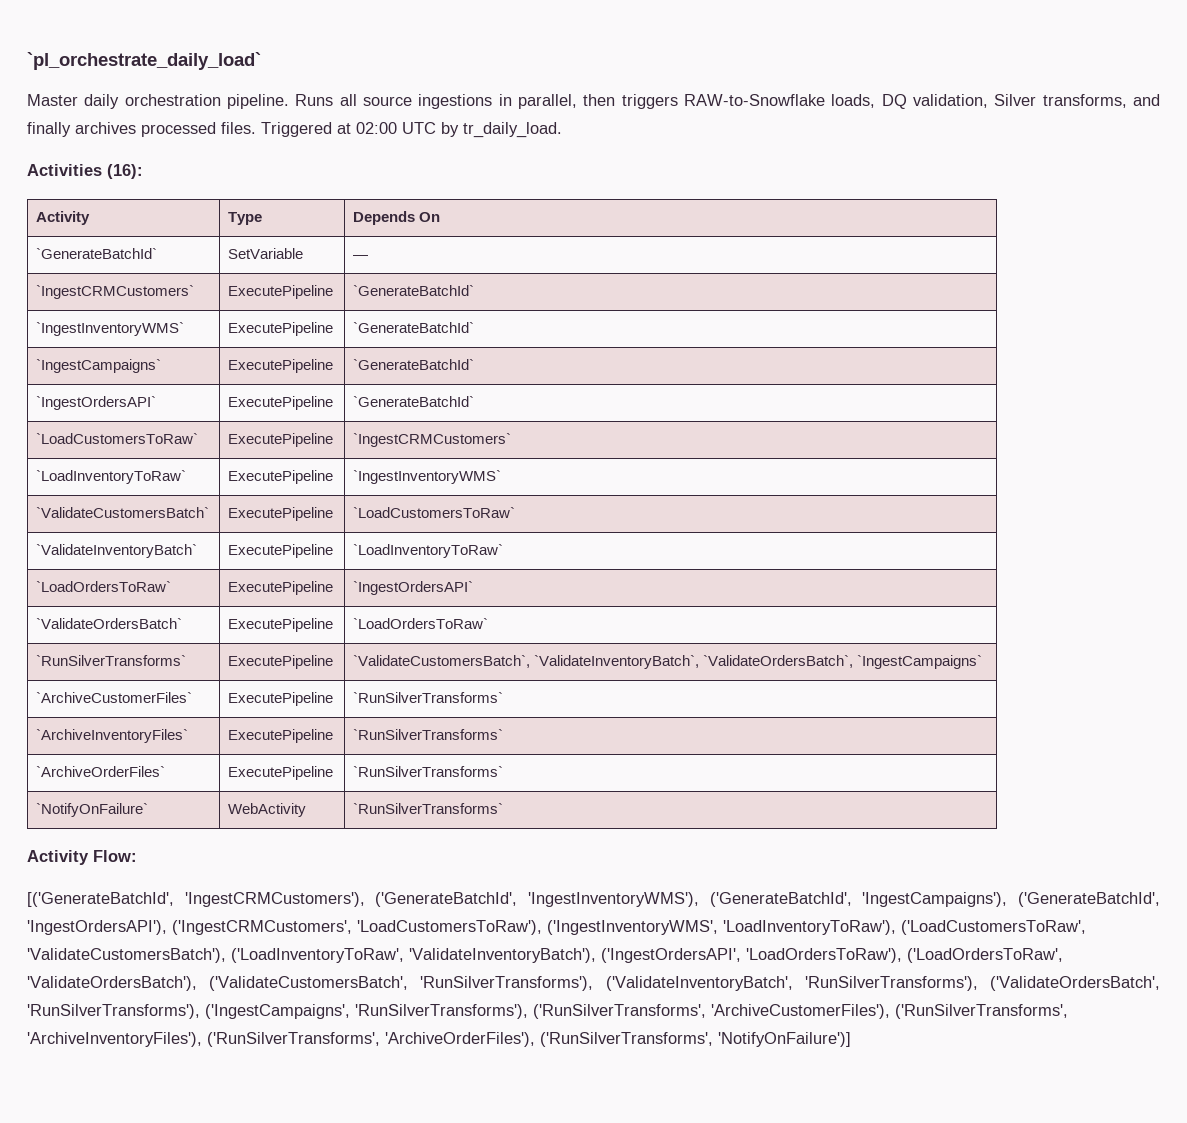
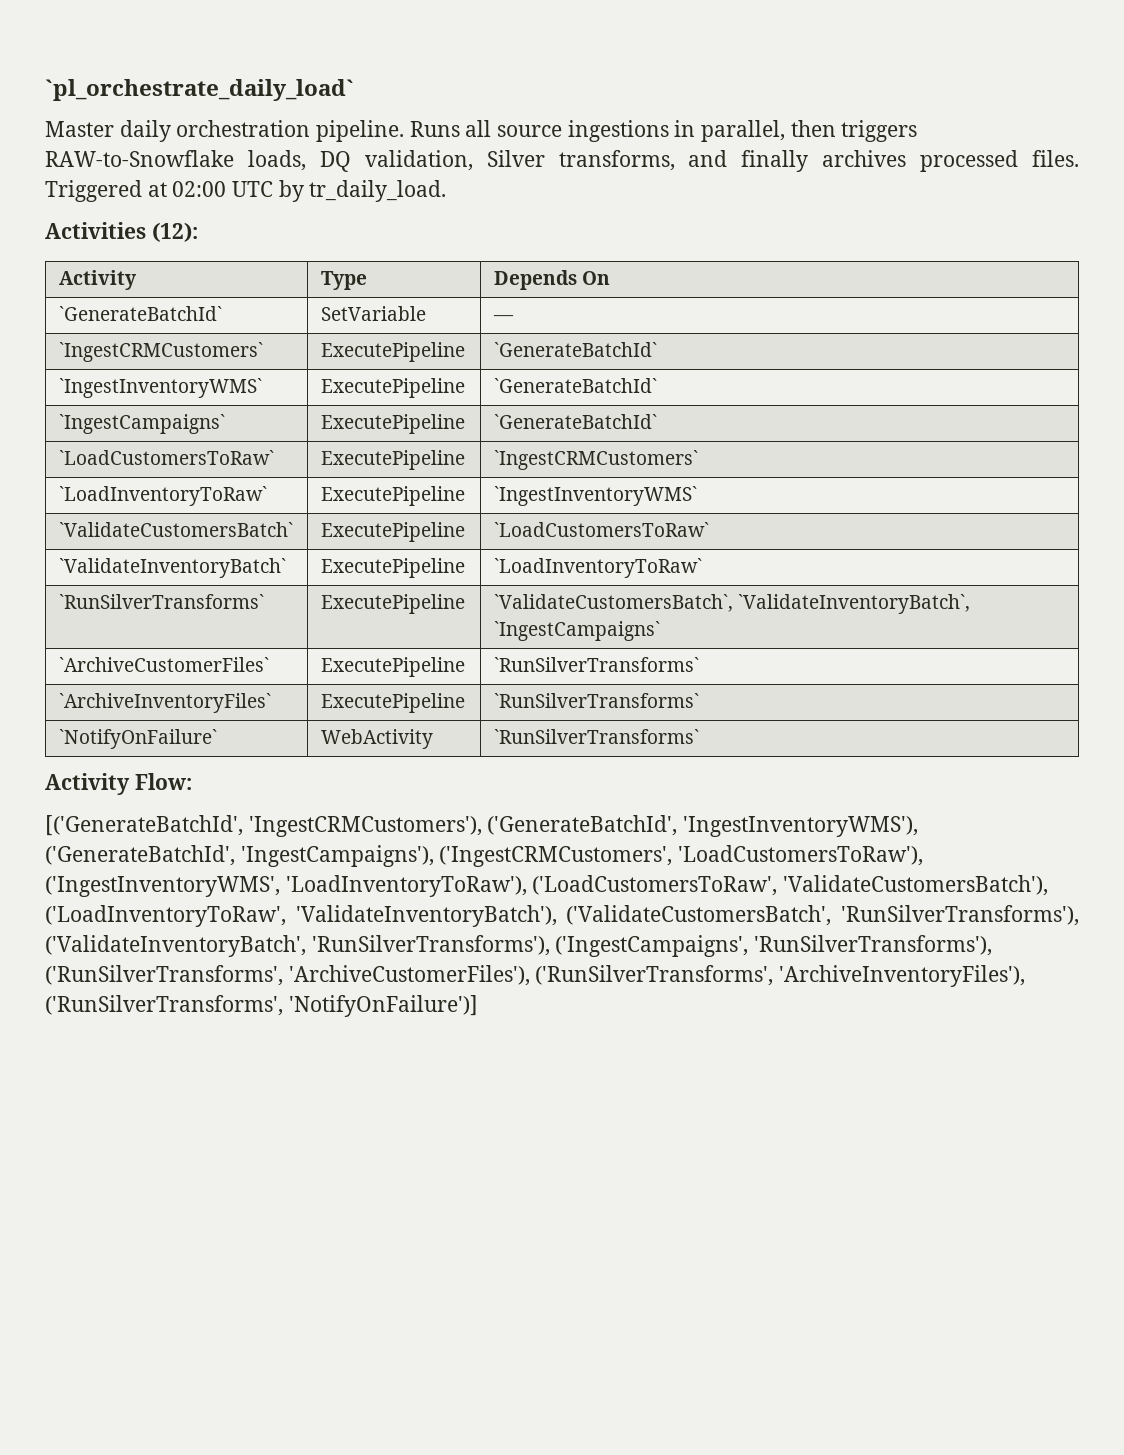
- Activities (16):
+ Activities (12):
- `IngestOrdersAPI` | ExecutePipeline | `GenerateBatchId`
- `LoadOrdersToRaw` | ExecutePipeline | `IngestOrdersAPI`
- `ValidateOrdersBatch` | ExecutePipeline | `LoadOrdersToRaw`
- `RunSilverTransforms` | ExecutePipeline | `ValidateCustomersBatch`, `ValidateInventoryBatch`, `ValidateOrdersBatch`, `IngestCampaigns`
+ `RunSilverTransforms` | ExecutePipeline | `ValidateCustomersBatch`, `ValidateInventoryBatch`, `IngestCampaigns`
- `ArchiveOrderFiles` | ExecutePipeline | `RunSilverTransforms`
- [('GenerateBatchId', 'IngestCRMCustomers'), ('GenerateBatchId', 'IngestInventoryWMS'), ('GenerateBatchId', 'IngestCampaigns'), ('GenerateBatchId', 'IngestOrdersAPI'), ('IngestCRMCustomers', 'LoadCustomersToRaw'), ('IngestInventoryWMS', 'LoadInventoryToRaw'), ('LoadCustomersToRaw', 'ValidateCustomersBatch'), ('LoadInventoryToRaw', 'ValidateInventoryBatch'), ('IngestOrdersAPI', 'LoadOrdersToRaw'), ('LoadOrdersToRaw', 'ValidateOrdersBatch'), ('ValidateCustomersBatch', 'RunSilverTransforms'), ('ValidateInventoryBatch', 'RunSilverTransforms'), ('ValidateOrdersBatch', 'RunSilverTransforms'), ('IngestCampaigns', 'RunSilverTransforms'), ('RunSilverTransforms', 'ArchiveCustomerFiles'), ('RunSilverTransforms', 'ArchiveInventoryFiles'), ('RunSilverTransforms', 'ArchiveOrderFiles'), ('RunSilverTransforms', 'NotifyOnFailure')]
+ [('GenerateBatchId', 'IngestCRMCustomers'), ('GenerateBatchId', 'IngestInventoryWMS'), ('GenerateBatchId', 'IngestCampaigns'), ('IngestCRMCustomers', 'LoadCustomersToRaw'), ('IngestInventoryWMS', 'LoadInventoryToRaw'), ('LoadCustomersToRaw', 'ValidateCustomersBatch'), ('LoadInventoryToRaw', 'ValidateInventoryBatch'), ('ValidateCustomersBatch', 'RunSilverTransforms'), ('ValidateInventoryBatch', 'RunSilverTransforms'), ('IngestCampaigns', 'RunSilverTransforms'), ('RunSilverTransforms', 'ArchiveCustomerFiles'), ('RunSilverTransforms', 'ArchiveInventoryFiles'), ('RunSilverTransforms', 'NotifyOnFailure')]

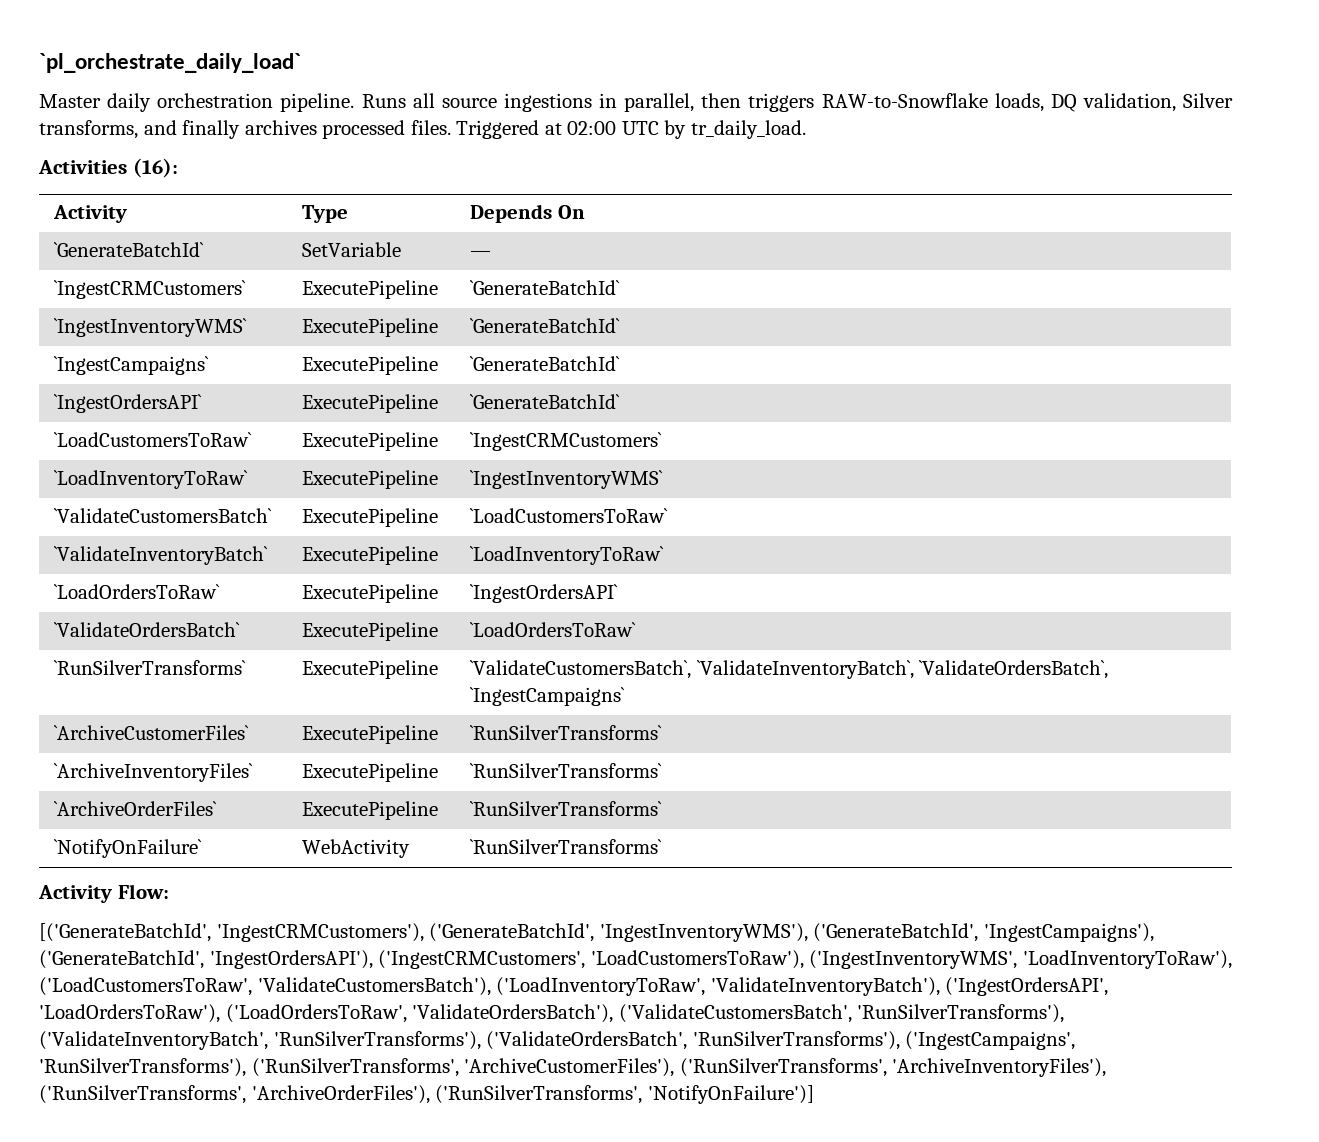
- Activities (12):
+ Activities (16):
+ `IngestOrdersAPI` | ExecutePipeline | `GenerateBatchId`
+ `LoadOrdersToRaw` | ExecutePipeline | `IngestOrdersAPI`
+ `ValidateOrdersBatch` | ExecutePipeline | `LoadOrdersToRaw`
- `RunSilverTransforms` | ExecutePipeline | `ValidateCustomersBatch`, `ValidateInventoryBatch`, `IngestCampaigns`
+ `RunSilverTransforms` | ExecutePipeline | `ValidateCustomersBatch`, `ValidateInventoryBatch`, `ValidateOrdersBatch`, `IngestCampaigns`
+ `ArchiveOrderFiles` | ExecutePipeline | `RunSilverTransforms`
- [('GenerateBatchId', 'IngestCRMCustomers'), ('GenerateBatchId', 'IngestInventoryWMS'), ('GenerateBatchId', 'IngestCampaigns'), ('IngestCRMCustomers', 'LoadCustomersToRaw'), ('IngestInventoryWMS', 'LoadInventoryToRaw'), ('LoadCustomersToRaw', 'ValidateCustomersBatch'), ('LoadInventoryToRaw', 'ValidateInventoryBatch'), ('ValidateCustomersBatch', 'RunSilverTransforms'), ('ValidateInventoryBatch', 'RunSilverTransforms'), ('IngestCampaigns', 'RunSilverTransforms'), ('RunSilverTransforms', 'ArchiveCustomerFiles'), ('RunSilverTransforms', 'ArchiveInventoryFiles'), ('RunSilverTransforms', 'NotifyOnFailure')]
+ [('GenerateBatchId', 'IngestCRMCustomers'), ('GenerateBatchId', 'IngestInventoryWMS'), ('GenerateBatchId', 'IngestCampaigns'), ('GenerateBatchId', 'IngestOrdersAPI'), ('IngestCRMCustomers', 'LoadCustomersToRaw'), ('IngestInventoryWMS', 'LoadInventoryToRaw'), ('LoadCustomersToRaw', 'ValidateCustomersBatch'), ('LoadInventoryToRaw', 'ValidateInventoryBatch'), ('IngestOrdersAPI', 'LoadOrdersToRaw'), ('LoadOrdersToRaw', 'ValidateOrdersBatch'), ('ValidateCustomersBatch', 'RunSilverTransforms'), ('ValidateInventoryBatch', 'RunSilverTransforms'), ('ValidateOrdersBatch', 'RunSilverTransforms'), ('IngestCampaigns', 'RunSilverTransforms'), ('RunSilverTransforms', 'ArchiveCustomerFiles'), ('RunSilverTransforms', 'ArchiveInventoryFiles'), ('RunSilverTransforms', 'ArchiveOrderFiles'), ('RunSilverTransforms', 'NotifyOnFailure')]

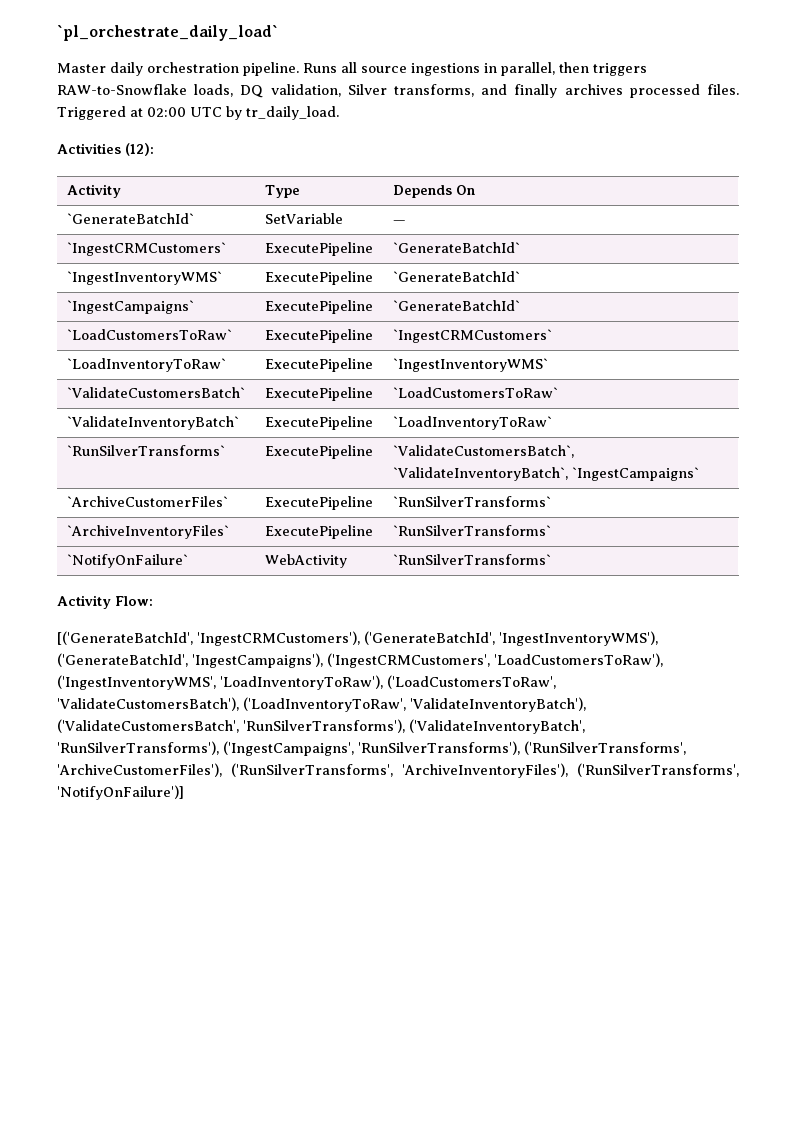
- Activities (16):
+ Activities (12):
- `IngestOrdersAPI` | ExecutePipeline | `GenerateBatchId`
- `LoadOrdersToRaw` | ExecutePipeline | `IngestOrdersAPI`
- `ValidateOrdersBatch` | ExecutePipeline | `LoadOrdersToRaw`
- `RunSilverTransforms` | ExecutePipeline | `ValidateCustomersBatch`, `ValidateInventoryBatch`, `ValidateOrdersBatch`, `IngestCampaigns`
+ `RunSilverTransforms` | ExecutePipeline | `ValidateCustomersBatch`, `ValidateInventoryBatch`, `IngestCampaigns`
- `ArchiveOrderFiles` | ExecutePipeline | `RunSilverTransforms`
- [('GenerateBatchId', 'IngestCRMCustomers'), ('GenerateBatchId', 'IngestInventoryWMS'), ('GenerateBatchId', 'IngestCampaigns'), ('GenerateBatchId', 'IngestOrdersAPI'), ('IngestCRMCustomers', 'LoadCustomersToRaw'), ('IngestInventoryWMS', 'LoadInventoryToRaw'), ('LoadCustomersToRaw', 'ValidateCustomersBatch'), ('LoadInventoryToRaw', 'ValidateInventoryBatch'), ('IngestOrdersAPI', 'LoadOrdersToRaw'), ('LoadOrdersToRaw', 'ValidateOrdersBatch'), ('ValidateCustomersBatch', 'RunSilverTransforms'), ('ValidateInventoryBatch', 'RunSilverTransforms'), ('ValidateOrdersBatch', 'RunSilverTransforms'), ('IngestCampaigns', 'RunSilverTransforms'), ('RunSilverTransforms', 'ArchiveCustomerFiles'), ('RunSilverTransforms', 'ArchiveInventoryFiles'), ('RunSilverTransforms', 'ArchiveOrderFiles'), ('RunSilverTransforms', 'NotifyOnFailure')]
+ [('GenerateBatchId', 'IngestCRMCustomers'), ('GenerateBatchId', 'IngestInventoryWMS'), ('GenerateBatchId', 'IngestCampaigns'), ('IngestCRMCustomers', 'LoadCustomersToRaw'), ('IngestInventoryWMS', 'LoadInventoryToRaw'), ('LoadCustomersToRaw', 'ValidateCustomersBatch'), ('LoadInventoryToRaw', 'ValidateInventoryBatch'), ('ValidateCustomersBatch', 'RunSilverTransforms'), ('ValidateInventoryBatch', 'RunSilverTransforms'), ('IngestCampaigns', 'RunSilverTransforms'), ('RunSilverTransforms', 'ArchiveCustomerFiles'), ('RunSilverTransforms', 'ArchiveInventoryFiles'), ('RunSilverTransforms', 'NotifyOnFailure')]

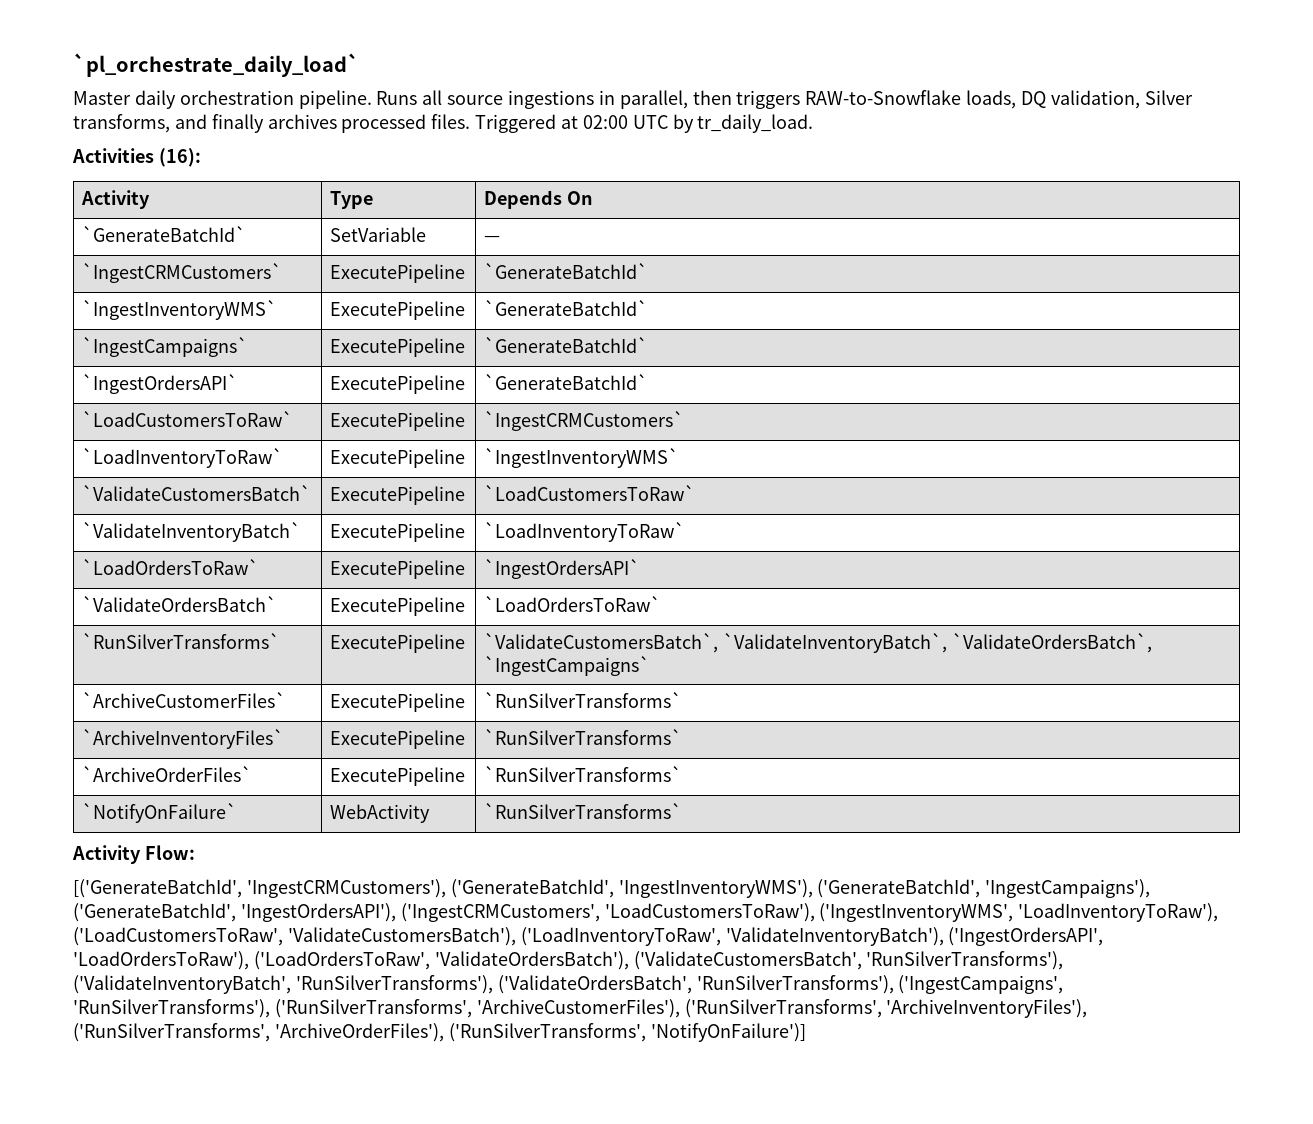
- Activities (12):
+ Activities (16):
+ `IngestOrdersAPI` | ExecutePipeline | `GenerateBatchId`
+ `LoadOrdersToRaw` | ExecutePipeline | `IngestOrdersAPI`
+ `ValidateOrdersBatch` | ExecutePipeline | `LoadOrdersToRaw`
- `RunSilverTransforms` | ExecutePipeline | `ValidateCustomersBatch`, `ValidateInventoryBatch`, `IngestCampaigns`
+ `RunSilverTransforms` | ExecutePipeline | `ValidateCustomersBatch`, `ValidateInventoryBatch`, `ValidateOrdersBatch`, `IngestCampaigns`
+ `ArchiveOrderFiles` | ExecutePipeline | `RunSilverTransforms`
- [('GenerateBatchId', 'IngestCRMCustomers'), ('GenerateBatchId', 'IngestInventoryWMS'), ('GenerateBatchId', 'IngestCampaigns'), ('IngestCRMCustomers', 'LoadCustomersToRaw'), ('IngestInventoryWMS', 'LoadInventoryToRaw'), ('LoadCustomersToRaw', 'ValidateCustomersBatch'), ('LoadInventoryToRaw', 'ValidateInventoryBatch'), ('ValidateCustomersBatch', 'RunSilverTransforms'), ('ValidateInventoryBatch', 'RunSilverTransforms'), ('IngestCampaigns', 'RunSilverTransforms'), ('RunSilverTransforms', 'ArchiveCustomerFiles'), ('RunSilverTransforms', 'ArchiveInventoryFiles'), ('RunSilverTransforms', 'NotifyOnFailure')]
+ [('GenerateBatchId', 'IngestCRMCustomers'), ('GenerateBatchId', 'IngestInventoryWMS'), ('GenerateBatchId', 'IngestCampaigns'), ('GenerateBatchId', 'IngestOrdersAPI'), ('IngestCRMCustomers', 'LoadCustomersToRaw'), ('IngestInventoryWMS', 'LoadInventoryToRaw'), ('LoadCustomersToRaw', 'ValidateCustomersBatch'), ('LoadInventoryToRaw', 'ValidateInventoryBatch'), ('IngestOrdersAPI', 'LoadOrdersToRaw'), ('LoadOrdersToRaw', 'ValidateOrdersBatch'), ('ValidateCustomersBatch', 'RunSilverTransforms'), ('ValidateInventoryBatch', 'RunSilverTransforms'), ('ValidateOrdersBatch', 'RunSilverTransforms'), ('IngestCampaigns', 'RunSilverTransforms'), ('RunSilverTransforms', 'ArchiveCustomerFiles'), ('RunSilverTransforms', 'ArchiveInventoryFiles'), ('RunSilverTransforms', 'ArchiveOrderFiles'), ('RunSilverTransforms', 'NotifyOnFailure')]

